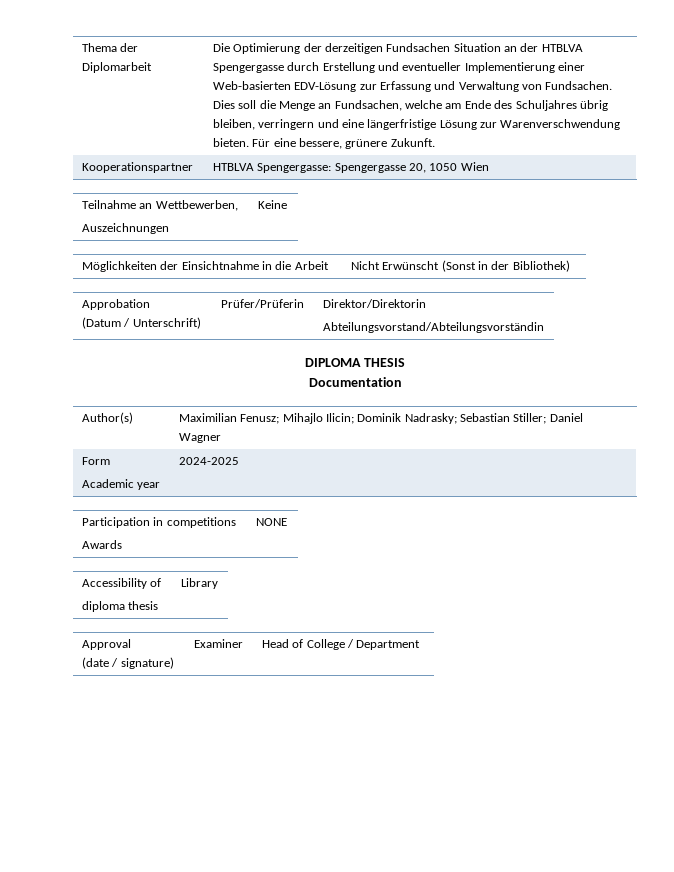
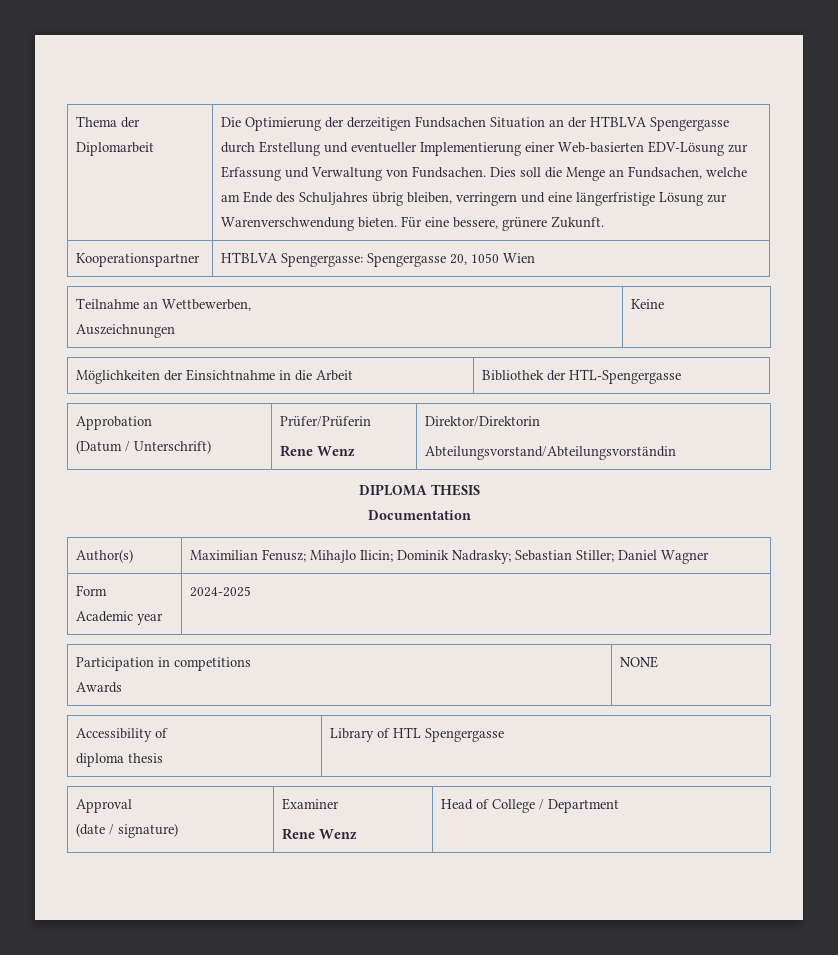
- Möglichkeiten der Einsichtnahme in die Arbeit | Nicht Erwünscht (Sonst in der Bibliothek)
+ Möglichkeiten der Einsichtnahme in die Arbeit | Bibliothek der HTL-Spengergasse
  Approbation
- (Datum / Unterschrift) | Prüfer/Prüferin | Direktor/Direktorin
+ (Datum / Unterschrift) | Prüfer/Prüferin
+ Rene Wenz | Direktor/Direktorin
  Accessibility of
- diploma thesis | Library
+ diploma thesis | Library of HTL Spengergasse
  Approval
- (date / signature) | Examiner | Head of College / Department
+ (date / signature) | Examiner
+ Rene Wenz | Head of College / Department

